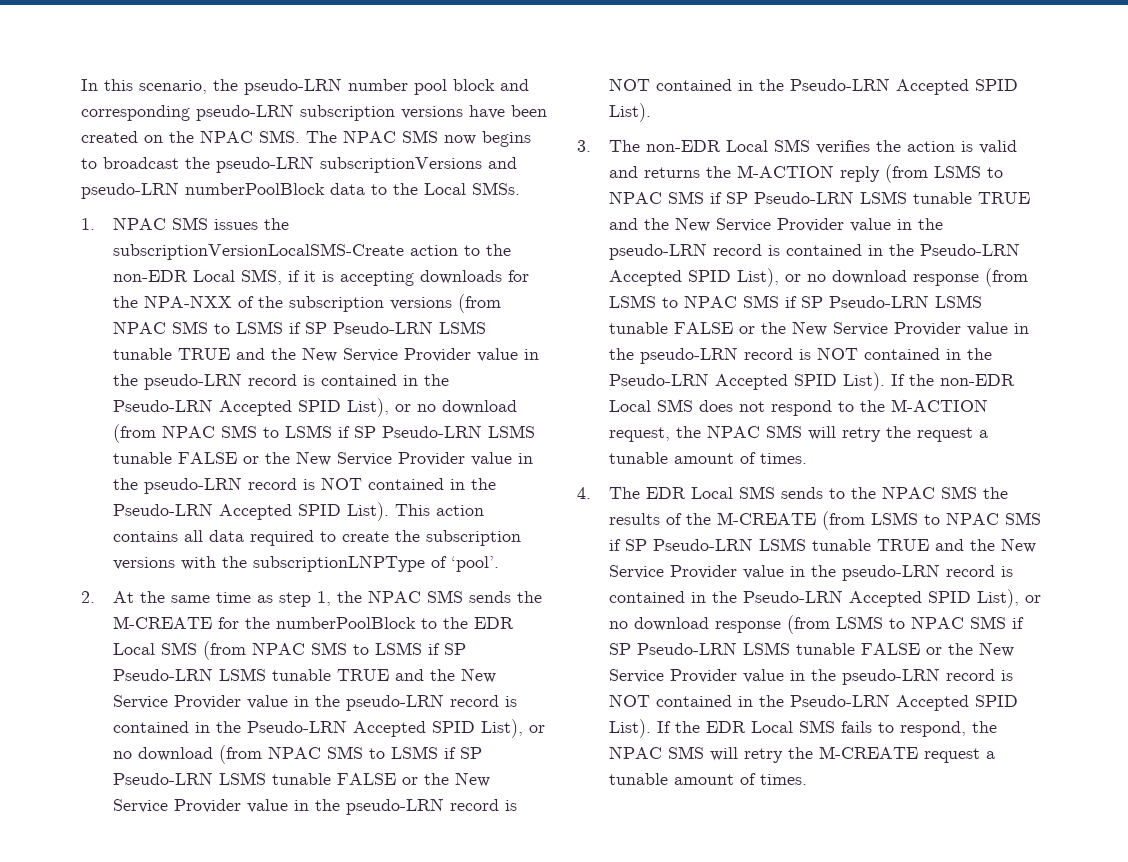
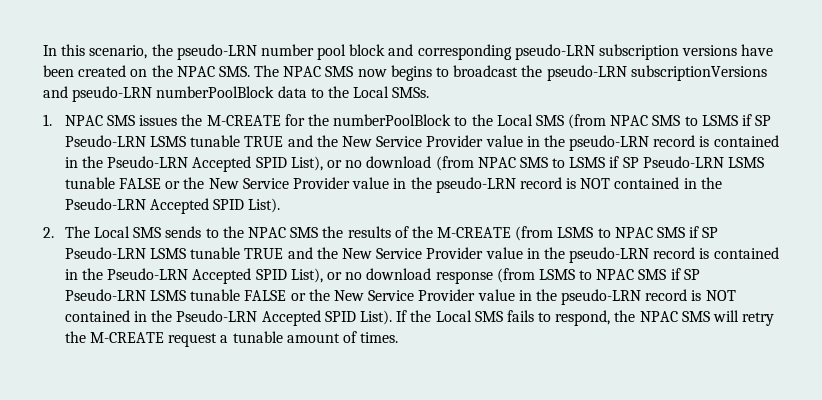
- 1. NPAC SMS issues the subscriptionVersionLocalSMS-Create action to the non-EDR Local SMS, if it is accepting downloads for the NPA-NXX of the subscription versions (from NPAC SMS to LSMS if SP Pseudo-LRN LSMS tunable TRUE and the New Service Provider value in the pseudo-LRN record is contained in the Pseudo-LRN Accepted SPID List), or no download (from NPAC SMS to LSMS if SP Pseudo-LRN LSMS tunable FALSE or the New Service Provider value in the pseudo-LRN record is NOT contained in the Pseudo-LRN Accepted SPID List). This action contains all data required to create the subscription versions with the subscriptionLNPType of ‘pool’.
- 2. At the same time as step 1, the NPAC SMS sends the M-CREATE for the numberPoolBlock to the EDR Local SMS (from NPAC SMS to LSMS if SP Pseudo-LRN LSMS tunable TRUE and the New Service Provider value in the pseudo-LRN record is contained in the Pseudo-LRN Accepted SPID List), or no download (from NPAC SMS to LSMS if SP Pseudo-LRN LSMS tunable FALSE or the New Service Provider value in the pseudo-LRN record is NOT contained in the Pseudo-LRN Accepted SPID List).
+ 1. NPAC SMS issues the M-CREATE for the numberPoolBlock to the Local SMS (from NPAC SMS to LSMS if SP Pseudo-LRN LSMS tunable TRUE and the New Service Provider value in the pseudo-LRN record is contained in the Pseudo-LRN Accepted SPID List), or no download (from NPAC SMS to LSMS if SP Pseudo-LRN LSMS tunable FALSE or the New Service Provider value in the pseudo-LRN record is NOT contained in the Pseudo-LRN Accepted SPID List).
- 3. The non-EDR Local SMS verifies the action is valid and returns the M-ACTION reply (from LSMS to NPAC SMS if SP Pseudo-LRN LSMS tunable TRUE and the New Service Provider value in the pseudo-LRN record is contained in the Pseudo-LRN Accepted SPID List), or no download response (from LSMS to NPAC SMS if SP Pseudo-LRN LSMS tunable FALSE or the New Service Provider value in the pseudo-LRN record is NOT contained in the Pseudo-LRN Accepted SPID List). If the non-EDR Local SMS does not respond to the M-ACTION request, the NPAC SMS will retry the request a tunable amount of times.
- 4. The EDR Local SMS sends to the NPAC SMS the results of the M-CREATE (from LSMS to NPAC SMS if SP Pseudo-LRN LSMS tunable TRUE and the New Service Provider value in the pseudo-LRN record is contained in the Pseudo-LRN Accepted SPID List), or no download response (from LSMS to NPAC SMS if SP Pseudo-LRN LSMS tunable FALSE or the New Service Provider value in the pseudo-LRN record is NOT contained in the Pseudo-LRN Accepted SPID List).
+ 2. The Local SMS sends to the NPAC SMS the results of the M-CREATE (from LSMS to NPAC SMS if SP Pseudo-LRN LSMS tunable TRUE and the New Service Provider value in the pseudo-LRN record is contained in the Pseudo-LRN Accepted SPID List), or no download response (from LSMS to NPAC SMS if SP Pseudo-LRN LSMS tunable FALSE or the New Service Provider value in the pseudo-LRN record is NOT contained in the Pseudo-LRN Accepted SPID List).
- If the EDR Local SMS fails to respond, the NPAC SMS will retry the M-CREATE request a tunable amount of times.
+ If the Local SMS fails to respond, the NPAC SMS will retry the M-CREATE request a tunable amount of times.

